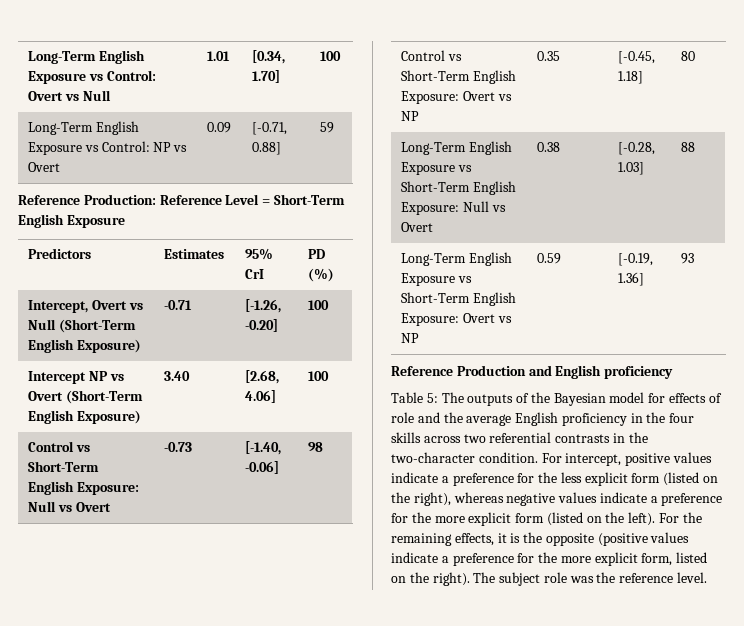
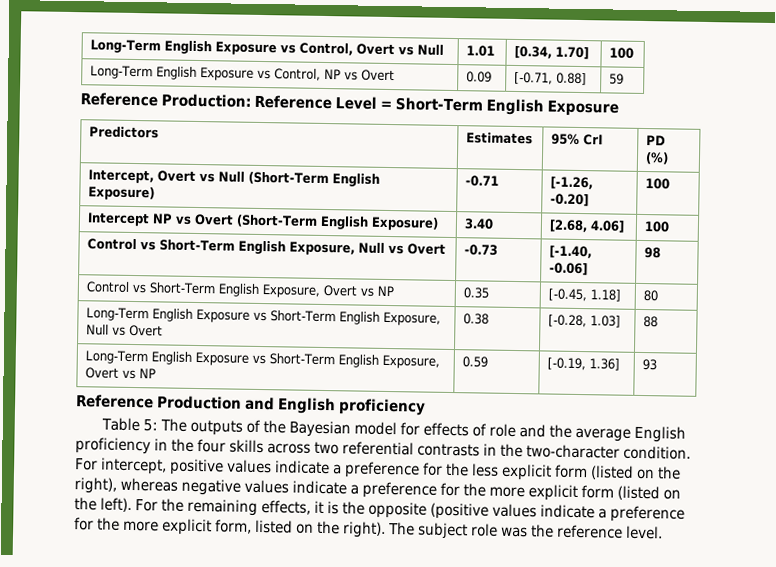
- Long-Term English Exposure vs Control: Overt vs Null | 1.01 | [0.34, 1.70] | 100
+ Long-Term English Exposure vs Control, Overt vs Null | 1.01 | [0.34, 1.70] | 100
- Long-Term English Exposure vs Control: NP vs Overt | 0.09 | [-0.71, 0.88] | 59
+ Long-Term English Exposure vs Control, NP vs Overt | 0.09 | [-0.71, 0.88] | 59
- Control vs Short-Term English Exposure: Null vs Overt | -0.73 | [-1.40, -0.06] | 98
+ Control vs Short-Term English Exposure, Null vs Overt | -0.73 | [-1.40, -0.06] | 98
- Control vs Short-Term English Exposure: Overt vs NP | 0.35 | [-0.45, 1.18] | 80
+ Control vs Short-Term English Exposure, Overt vs NP | 0.35 | [-0.45, 1.18] | 80
- Long-Term English Exposure vs Short-Term English Exposure: Null vs Overt | 0.38 | [-0.28, 1.03] | 88
+ Long-Term English Exposure vs Short-Term English Exposure, Null vs Overt | 0.38 | [-0.28, 1.03] | 88
- Long-Term English Exposure vs Short-Term English Exposure: Overt vs NP | 0.59 | [-0.19, 1.36] | 93
+ Long-Term English Exposure vs Short-Term English Exposure, Overt vs NP | 0.59 | [-0.19, 1.36] | 93

